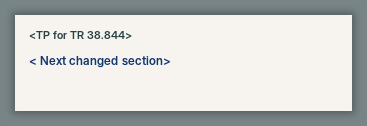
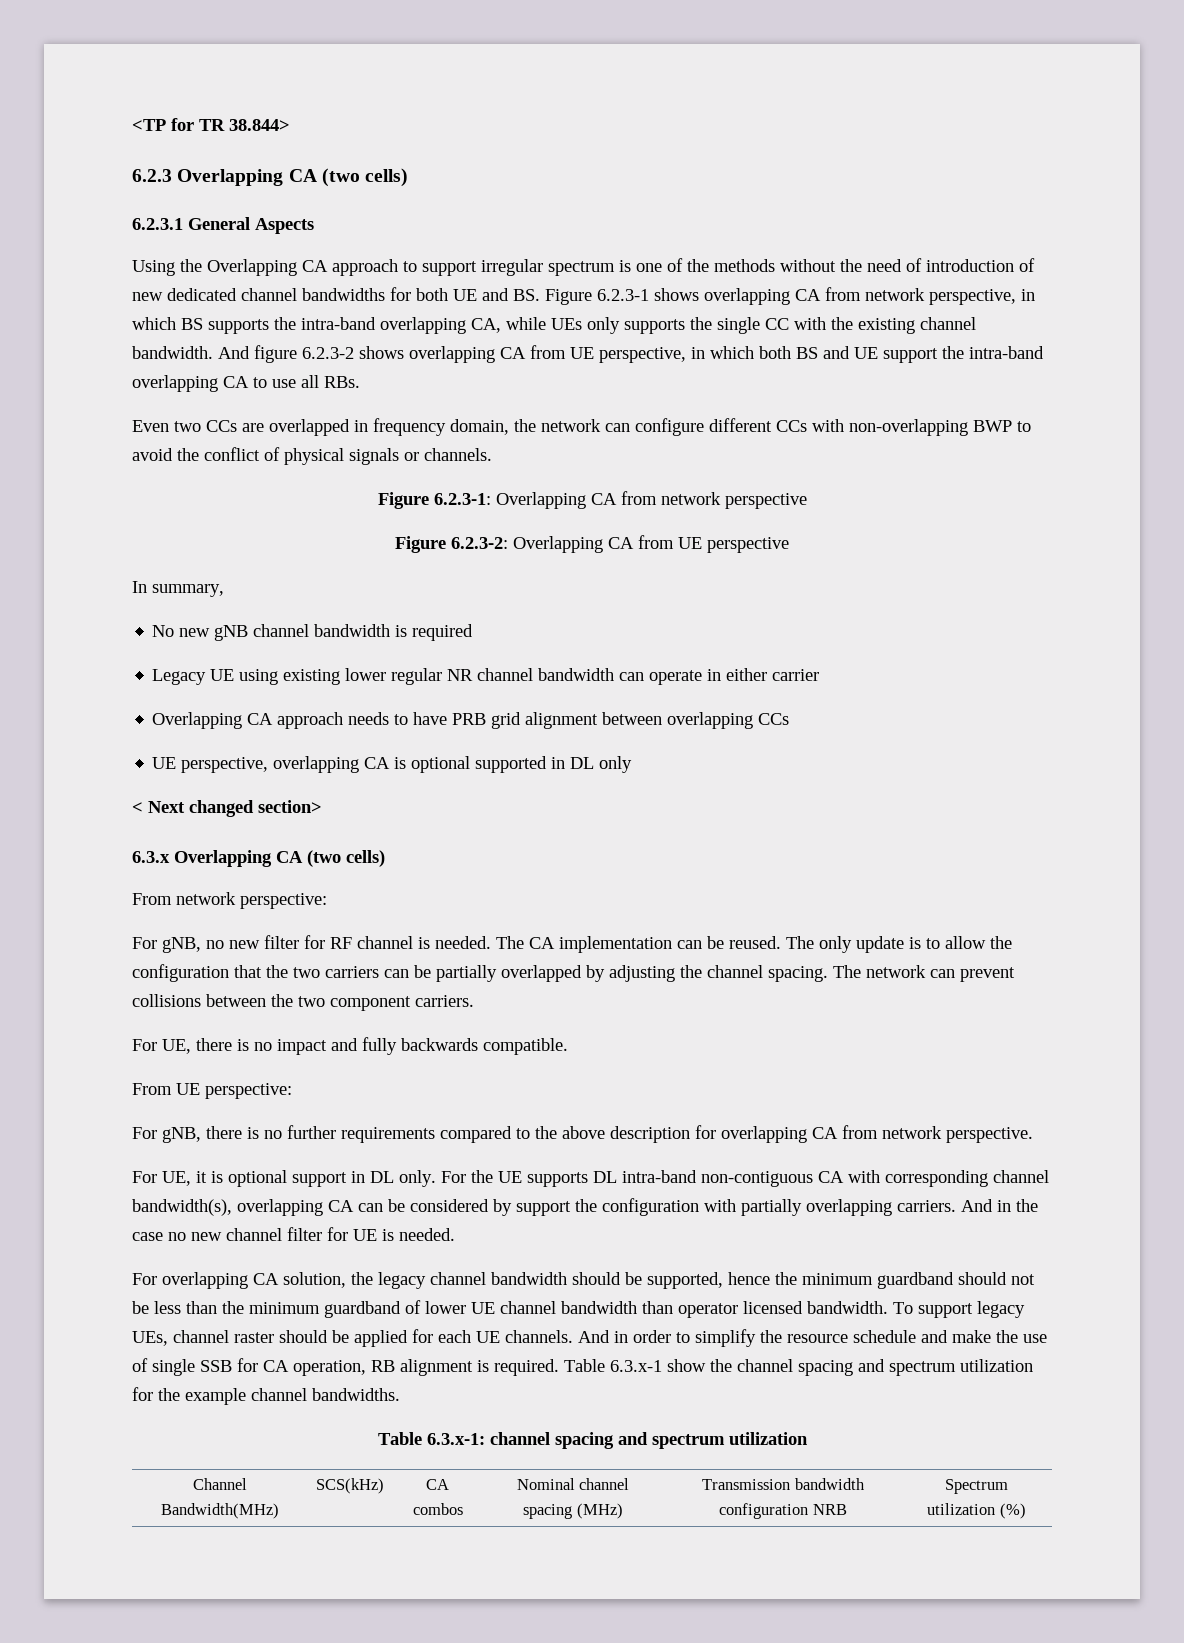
+ 6.2.3 Overlapping CA (two cells)
+ 6.2.3.1 General Aspects
+ Using the Overlapping CA approach to support irregular spectrum is one of the methods without the need of introduction of new dedicated channel bandwidths for both UE and BS. Figure 6.2.3-1 shows overlapping CA from network perspective, in which BS supports the intra-band overlapping CA, while UEs only supports the single CC with the existing channel bandwidth. And figure 6.2.3-2 shows overlapping CA from UE perspective, in which both BS and UE support the intra-band overlapping CA to use all RBs.
+ Even two CCs are overlapped in frequency domain, the network can configure different CCs with non-overlapping BWP to avoid the conflict of physical signals or channels.
+ Figure 6.2.3-1: Overlapping CA from network perspective
+ Figure 6.2.3-2: Overlapping CA from UE perspective
+ In summary,
+ No new gNB channel bandwidth is required
+ Legacy UE using existing lower regular NR channel bandwidth can operate in either carrier
+ Overlapping CA approach needs to have PRB grid alignment between overlapping CCs
+ UE perspective, overlapping CA is optional supported in DL only
  < Next changed section>
+ 6.3.x Overlapping CA (two cells)
+ From network perspective:
+ For gNB, no new filter for RF channel is needed. The CA implementation can be reused. The only update is to allow the configuration that the two carriers can be partially overlapped by adjusting the channel spacing. The network can prevent collisions between the two component carriers.
+ For UE, there is no impact and fully backwards compatible.
+ From UE perspective:
+ For gNB, there is no further requirements compared to the above description for overlapping CA from network perspective.
+ For UE, it is optional support in DL only. For the UE supports DL intra-band non-contiguous CA with corresponding channel bandwidth(s), overlapping CA can be considered by support the configuration with partially overlapping carriers. And in the case no new channel filter for UE is needed.
+ For overlapping CA solution, the legacy channel bandwidth should be supported, hence the minimum guardband should not be less than the minimum guardband of lower UE channel bandwidth than operator licensed bandwidth. To support legacy UEs, channel raster should be applied for each UE channels. And in order to simplify the resource schedule and make the use of single SSB for CA operation, RB alignment is required. Table 6.3.x-1 show the channel spacing and spectrum utilization for the example channel bandwidths.
+ Table 6.3.x-1: channel spacing and spectrum utilization
+ Channel Bandwidth(MHz) | SCS(kHz) | CA combos | Nominal channel spacing (MHz) | Transmission bandwidth configuration NRB | Spectrum utilization (%)

